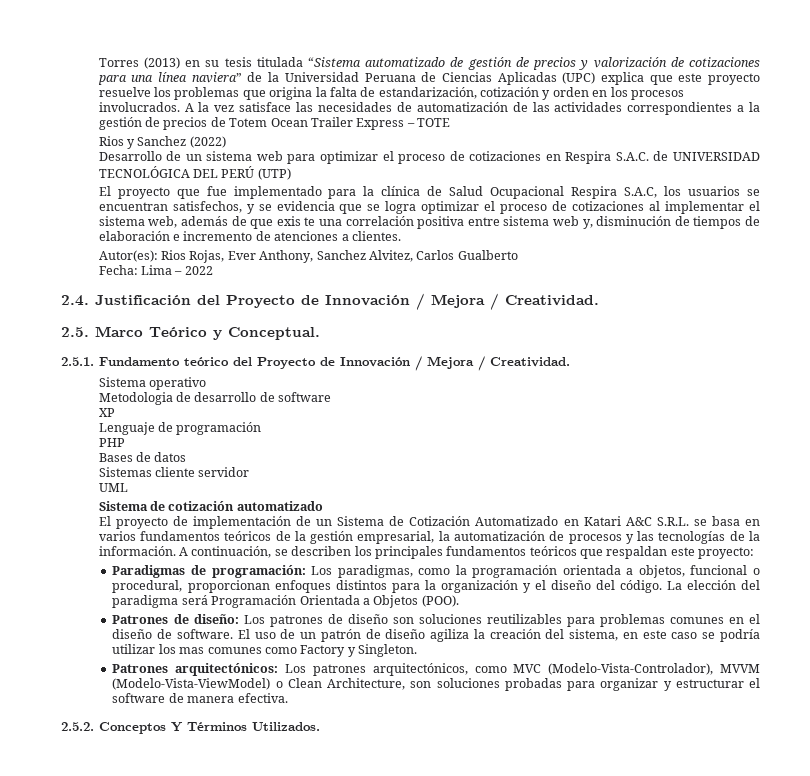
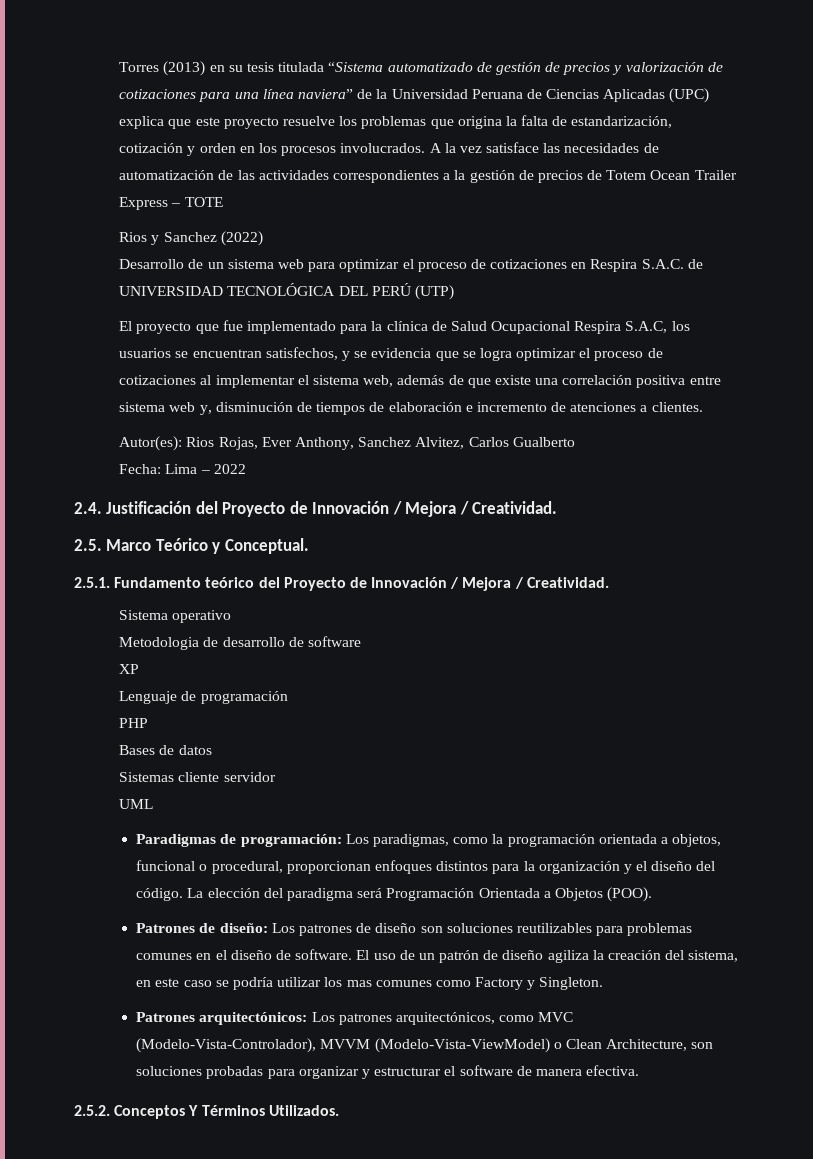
- El proyecto que fue implementado para la clínica de Salud Ocupacional Respira S.A.C, los usuarios se encuentran satisfechos, y se evidencia que se logra optimizar el proceso de cotizaciones al implementar el sistema web, además de que exis te una correlación positiva entre sistema web y, disminución de tiempos de elaboración e incremento de atenciones a clientes.
+ El proyecto que fue implementado para la clínica de Salud Ocupacional Respira S.A.C, los usuarios se encuentran satisfechos, y se evidencia que se logra optimizar el proceso de cotizaciones al implementar el sistema web, además de que existe una correlación positiva entre sistema web y, disminución de tiempos de elaboración e incremento de atenciones a clientes.
- Sistema de cotización automatizado
- El proyecto de implementación de un Sistema de Cotización Automatizado en Katari A&C S.R.L. se basa en varios fundamentos teóricos de la gestión empresarial, la automatización de procesos y las tecnologías de la información. A continuación, se describen los principales fundamentos teóricos que respaldan este proyecto:

